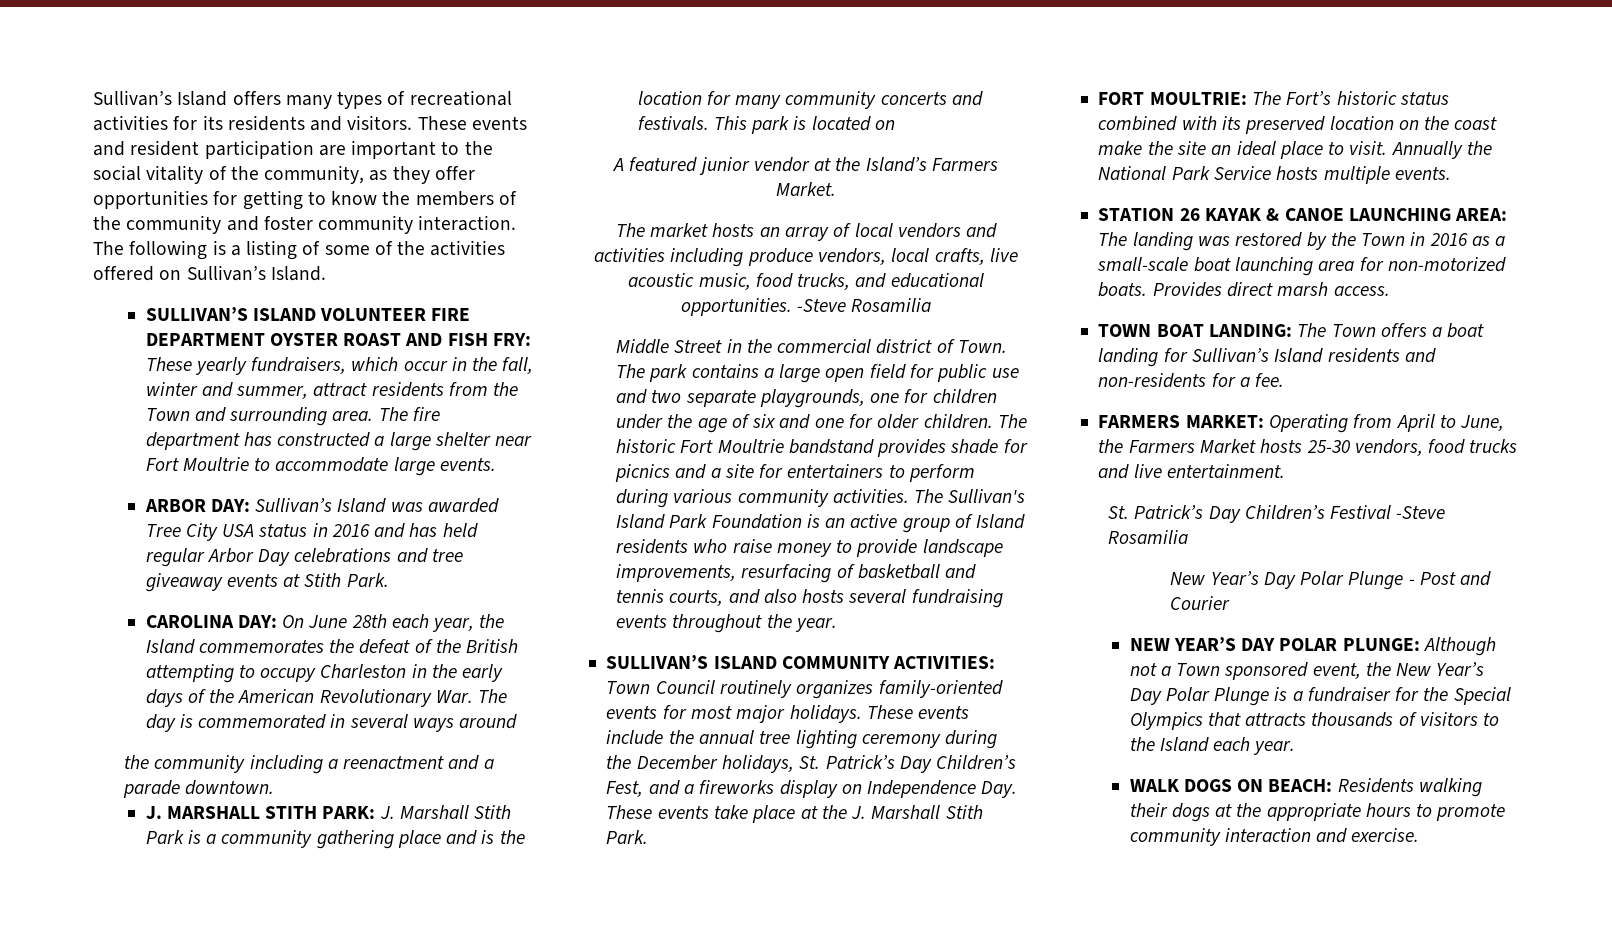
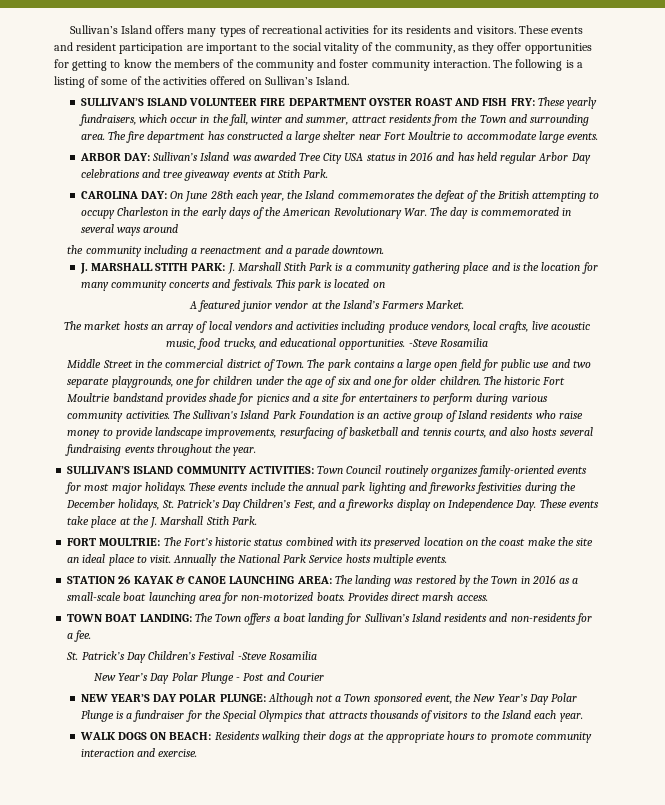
- These events include the annual tree lighting ceremony during the December holidays, St. Patrick’s Day Children’s Fest, and a fireworks display on Independence Day. These events take place at the J. Marshall Stith Park.
+ These events include the annual park lighting and fireworks festivities during the December holidays, St. Patrick’s Day Children’s Fest, and a fireworks display on Independence Day. These events take place at the J. Marshall Stith Park.
- FARMERS MARKET: Operating from April to June, the Farmers Market hosts 25-30 vendors, food trucks and live entertainment.

